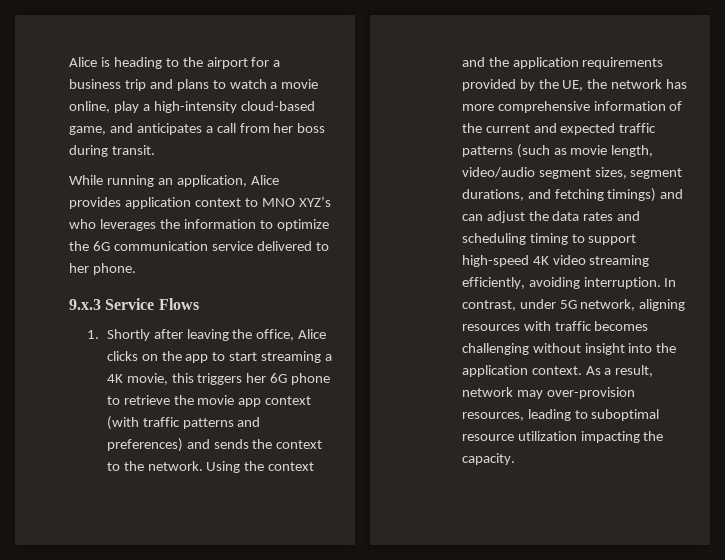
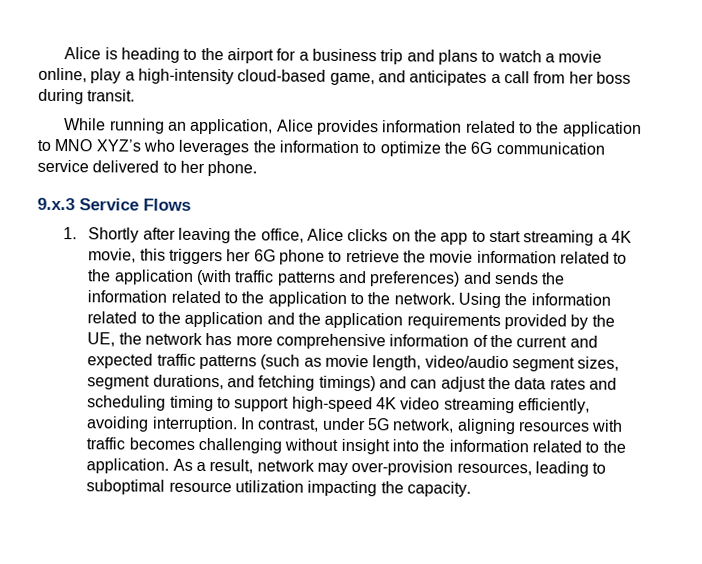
- While running an application, Alice provides application context to MNO XYZ’s who leverages the information to optimize the 6G communication service delivered to her phone.
+ While running an application, Alice provides information related to the application to MNO XYZ’s who leverages the information to optimize the 6G communication service delivered to her phone.
- 1. Shortly after leaving the office, Alice clicks on the app to start streaming a 4K movie, this triggers her 6G phone to retrieve the movie app context (with traffic patterns and preferences) and sends the context to the network.
+ 1. Shortly after leaving the office, Alice clicks on the app to start streaming a 4K movie, this triggers her 6G phone to retrieve the movie information related to the application (with traffic patterns and preferences) and sends the information related to the application to the network.
- Using the context and the application requirements provided by the UE, the network has more comprehensive information of the current and expected traffic patterns (such as movie length, video/audio segment sizes, segment durations, and fetching timings) and can adjust the data rates and scheduling timing to support high-speed 4K video streaming efficiently, avoiding interruption.
+ Using the information related to the application and the application requirements provided by the UE, the network has more comprehensive information of the current and expected traffic patterns (such as movie length, video/audio segment sizes, segment durations, and fetching timings) and can adjust the data rates and scheduling timing to support high-speed 4K video streaming efficiently, avoiding interruption.
- In contrast, under 5G network, aligning resources with traffic becomes challenging without insight into the application context.
+ In contrast, under 5G network, aligning resources with traffic becomes challenging without insight into the information related to the application.

